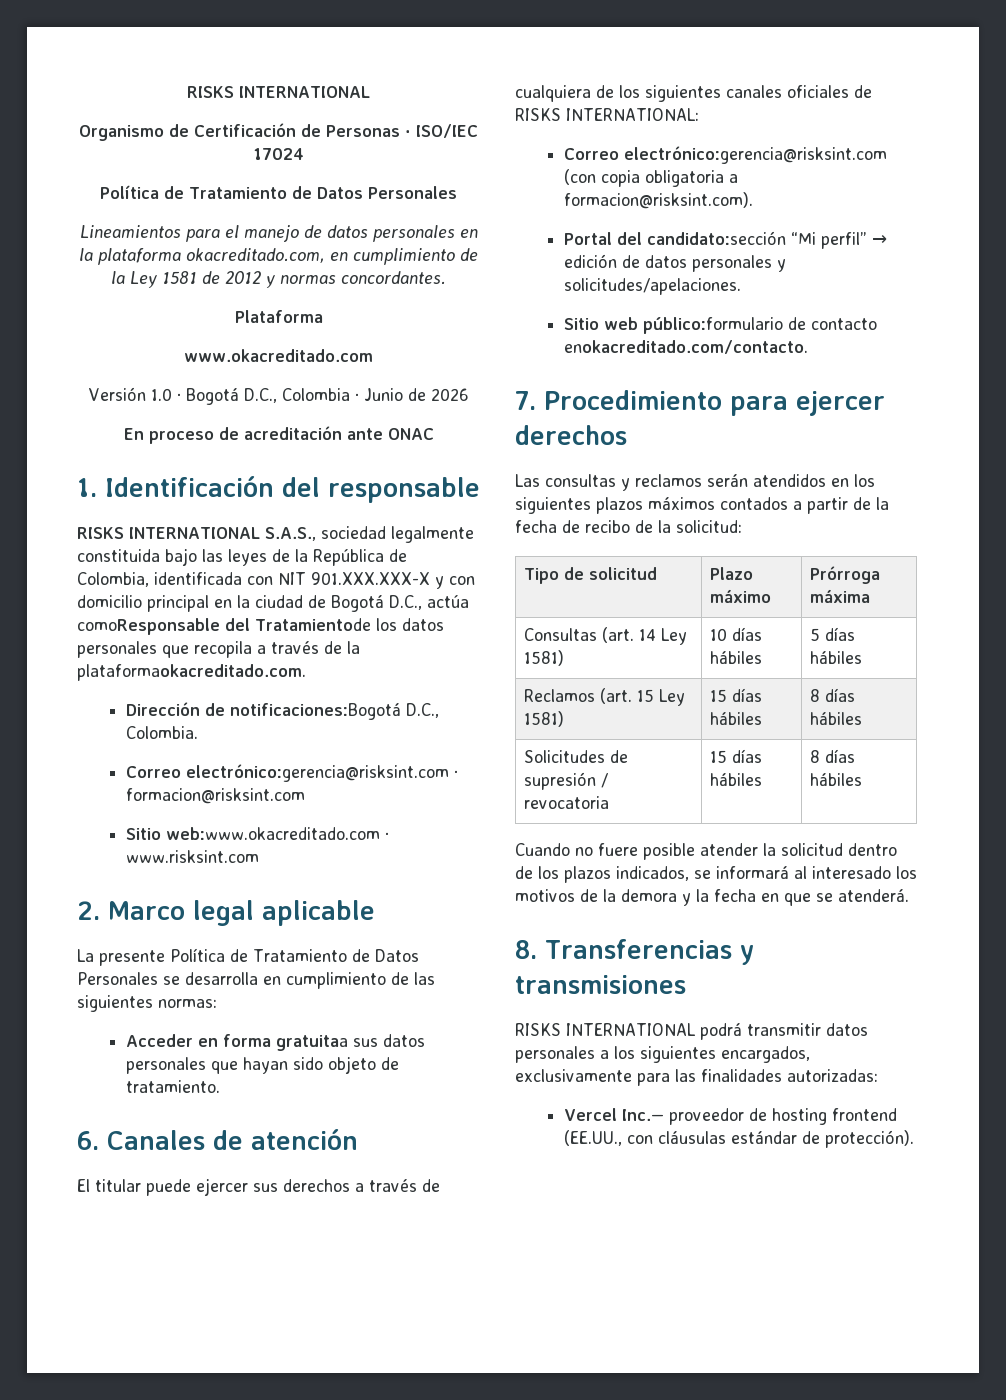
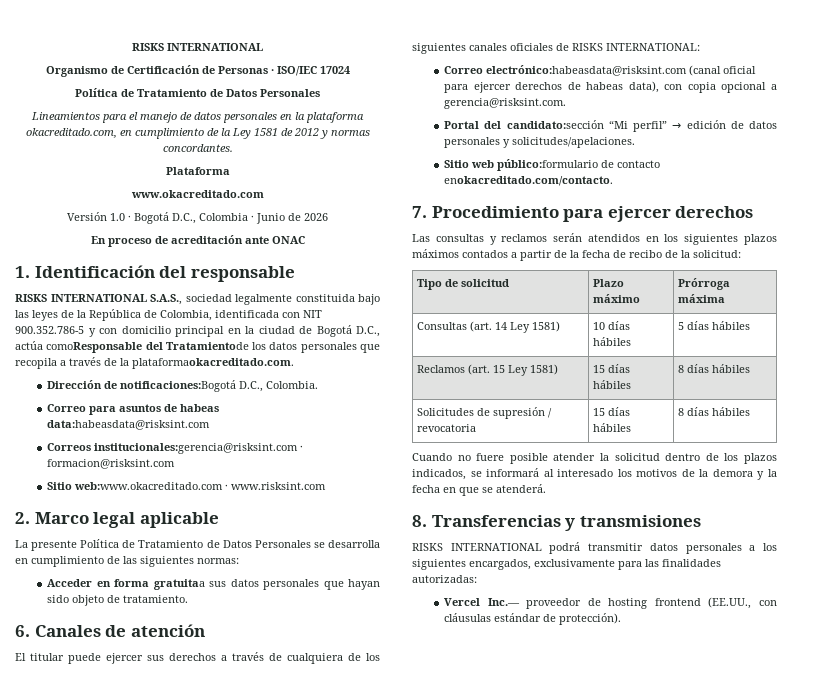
- RISKS INTERNATIONAL S.A.S., sociedad legalmente constituida bajo las leyes de la República de Colombia, identificada con NIT 901.XXX.XXX-X y con domicilio principal en la ciudad de Bogotá D.C., actúa comoResponsable del Tratamientode los datos personales que recopila a través de la plataformaokacreditado.com.
+ RISKS INTERNATIONAL S.A.S., sociedad legalmente constituida bajo las leyes de la República de Colombia, identificada con NIT 900.352.786-5 y con domicilio principal en la ciudad de Bogotá D.C., actúa comoResponsable del Tratamientode los datos personales que recopila a través de la plataformaokacreditado.com.
- Correo electrónico:gerencia@risksint.com · formacion@risksint.com
+ Correo para asuntos de habeas data:habeasdata@risksint.com
+ Correos institucionales:gerencia@risksint.com · formacion@risksint.com
- Correo electrónico:gerencia@risksint.com (con copia obligatoria a formacion@risksint.com).
+ Correo electrónico:habeasdata@risksint.com (canal oficial para ejercer derechos de habeas data), con copia opcional a gerencia@risksint.com.

